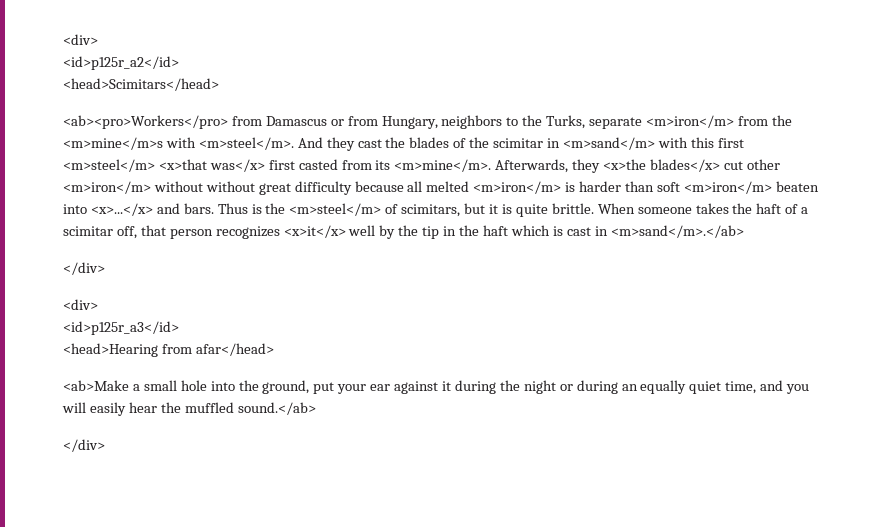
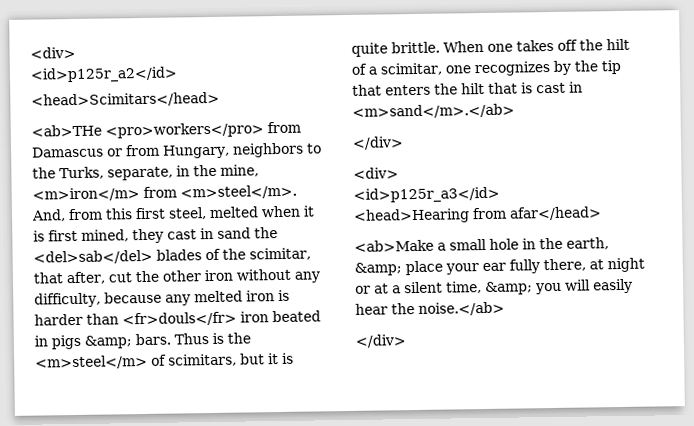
- <ab><pro>Workers</pro> from Damascus or from Hungary, neighbors to the Turks, separate <m>iron</m> from the <m>mine</m>s with <m>steel</m>. And they cast the blades of the scimitar in <m>sand</m> with this first <m>steel</m> <x>that was</x> first casted from its <m>mine</m>. Afterwards, they <x>the blades</x> cut other <m>iron</m> without without great difficulty because all melted <m>iron</m> is harder than soft <m>iron</m> beaten into <x>...</x> and bars.
+ <ab>THe <pro>workers</pro> from Damascus or from Hungary, neighbors to the Turks, separate, in the mine, <m>iron</m> from <m>steel</m>. And, from this first steel, melted when it is first mined, they cast in sand the <del>sab</del> blades of the scimitar, that after, cut the other iron without any difficulty, because any melted iron is harder than <fr>douls</fr> iron beated in pigs &amp; bars.
- When someone takes the haft of a scimitar off, that person recognizes <x>it</x> well by the tip in the haft which is cast in <m>sand</m>.</ab>
+ When one takes off the hilt of a scimitar, one recognizes by the tip that enters the hilt that is cast in <m>sand</m>.</ab>
- <ab>Make a small hole into the ground, put your ear against it during the night or during an equally quiet time, and you will easily hear the muffled sound.</ab>
+ <ab>Make a small hole in the earth, &amp; place your ear fully there, at night or at a silent time, &amp; you will easily hear the noise.</ab>

